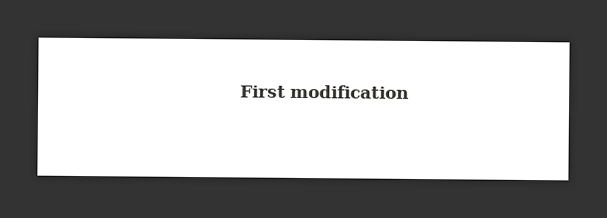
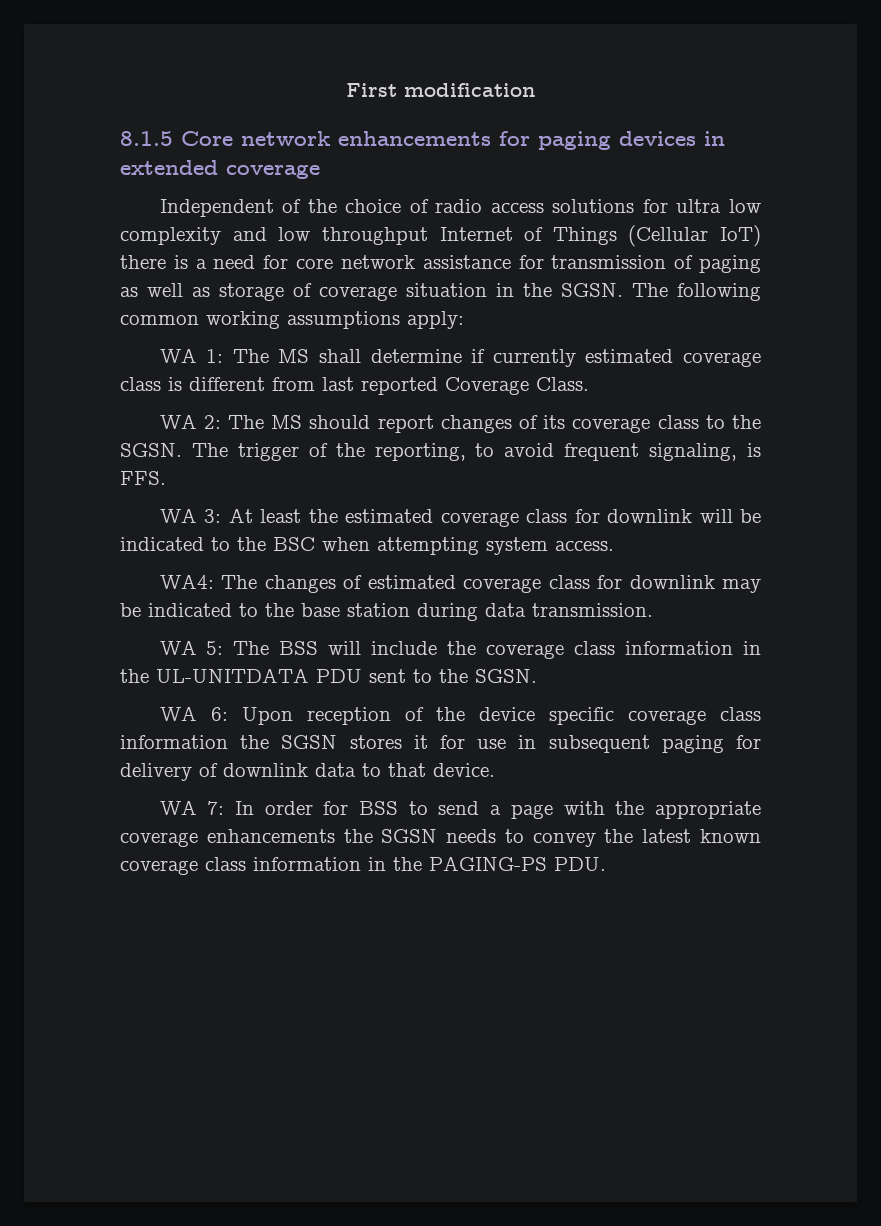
+ 8.1.5 Core network enhancements for paging devices in extended coverage
+ Independent of the choice of radio access solutions for ultra low complexity and low throughput Internet of Things (Cellular IoT) there is a need for core network assistance for transmission of paging as well as storage of coverage situation in the SGSN. The following common working assumptions apply:
+ WA 1: The MS shall determine if currently estimated coverage class is different from last reported Coverage Class.
+ WA 2: The MS should report changes of its coverage class to the SGSN. The trigger of the reporting, to avoid frequent signaling, is FFS.
+ WA 3: At least the estimated coverage class for downlink will be indicated to the BSC when attempting system access.
+ WA4: The changes of estimated coverage class for downlink may be indicated to the base station during data transmission.
+ WA 5: The BSS will include the coverage class information in the UL-UNITDATA PDU sent to the SGSN.
+ WA 6: Upon reception of the device specific coverage class information the SGSN stores it for use in subsequent paging for delivery of downlink data to that device.
+ WA 7: In order for BSS to send a page with the appropriate coverage enhancements the SGSN needs to convey the latest known coverage class information in the PAGING-PS PDU.

